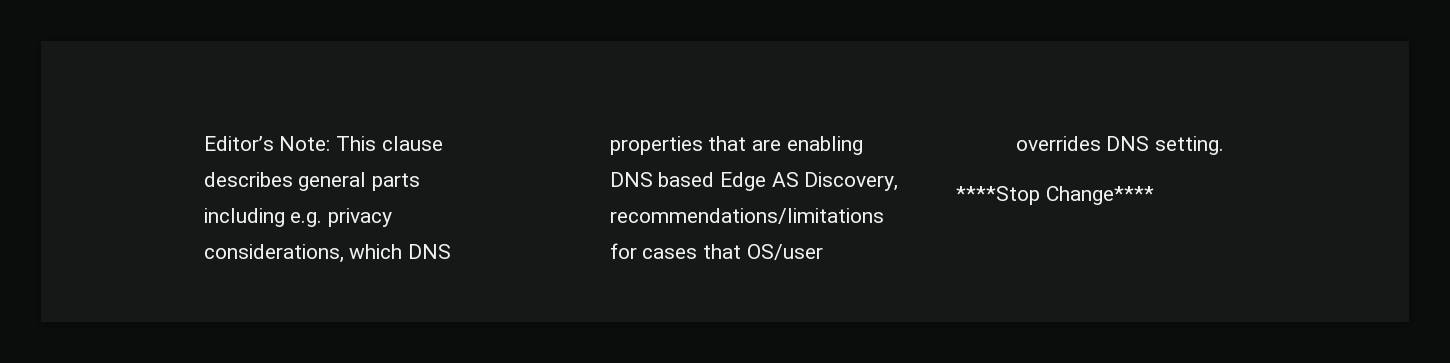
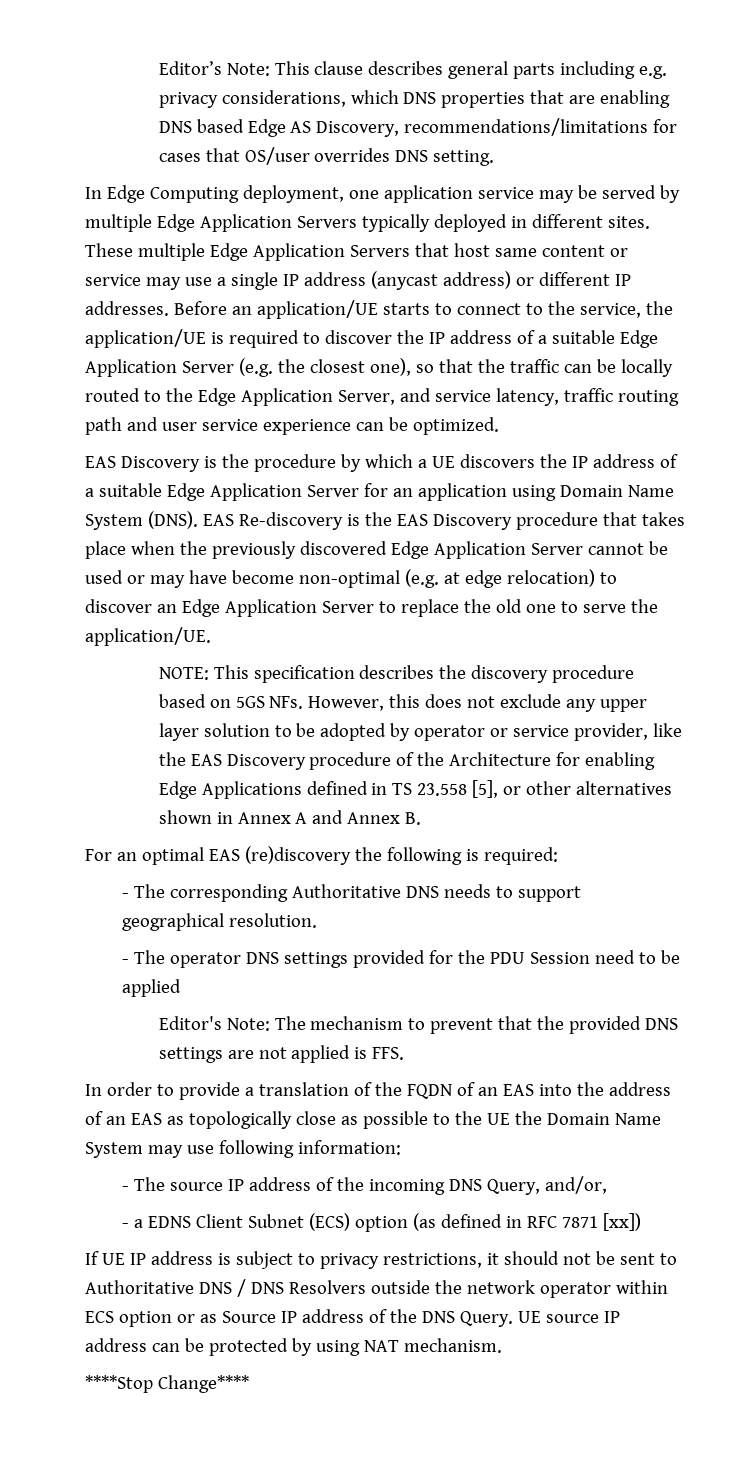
+ In Edge Computing deployment, one application service may be served by multiple Edge Application Servers typically deployed in different sites. These multiple Edge Application Servers that host same content or service may use a single IP address (anycast address) or different IP addresses. Before an application/UE starts to connect to the service, the application/UE is required to discover the IP address of a suitable Edge Application Server (e.g. the closest one), so that the traffic can be locally routed to the Edge Application Server, and service latency, traffic routing path and user service experience can be optimized.
+ EAS Discovery is the procedure by which a UE discovers the IP address of a suitable Edge Application Server for an application using Domain Name System (DNS). EAS Re-discovery is the EAS Discovery procedure that takes place when the previously discovered Edge Application Server cannot be used or may have become non-optimal (e.g. at edge relocation) to discover an Edge Application Server to replace the old one to serve the application/UE.
+ NOTE: This specification describes the discovery procedure based on 5GS NFs. However, this does not exclude any upper layer solution to be adopted by operator or service provider, like the EAS Discovery procedure of the Architecture for enabling Edge Applications defined in TS 23.558 [5], or other alternatives shown in Annex A and Annex B.
+ For an optimal EAS (re)discovery the following is required:
+ - The corresponding Authoritative DNS needs to support geographical resolution.
+ - The operator DNS settings provided for the PDU Session need to be applied
+ Editor's Note: The mechanism to prevent that the provided DNS settings are not applied is FFS.
+ In order to provide a translation of the FQDN of an EAS into the address of an EAS as topologically close as possible to the UE the Domain Name System may use following information:
+ - The source IP address of the incoming DNS Query, and/or,
+ - a EDNS Client Subnet (ECS) option (as defined in RFC 7871 [xx])
+ If UE IP address is subject to privacy restrictions, it should not be sent to Authoritative DNS / DNS Resolvers outside the network operator within ECS option or as Source IP address of the DNS Query. UE source IP address can be protected by using NAT mechanism.

